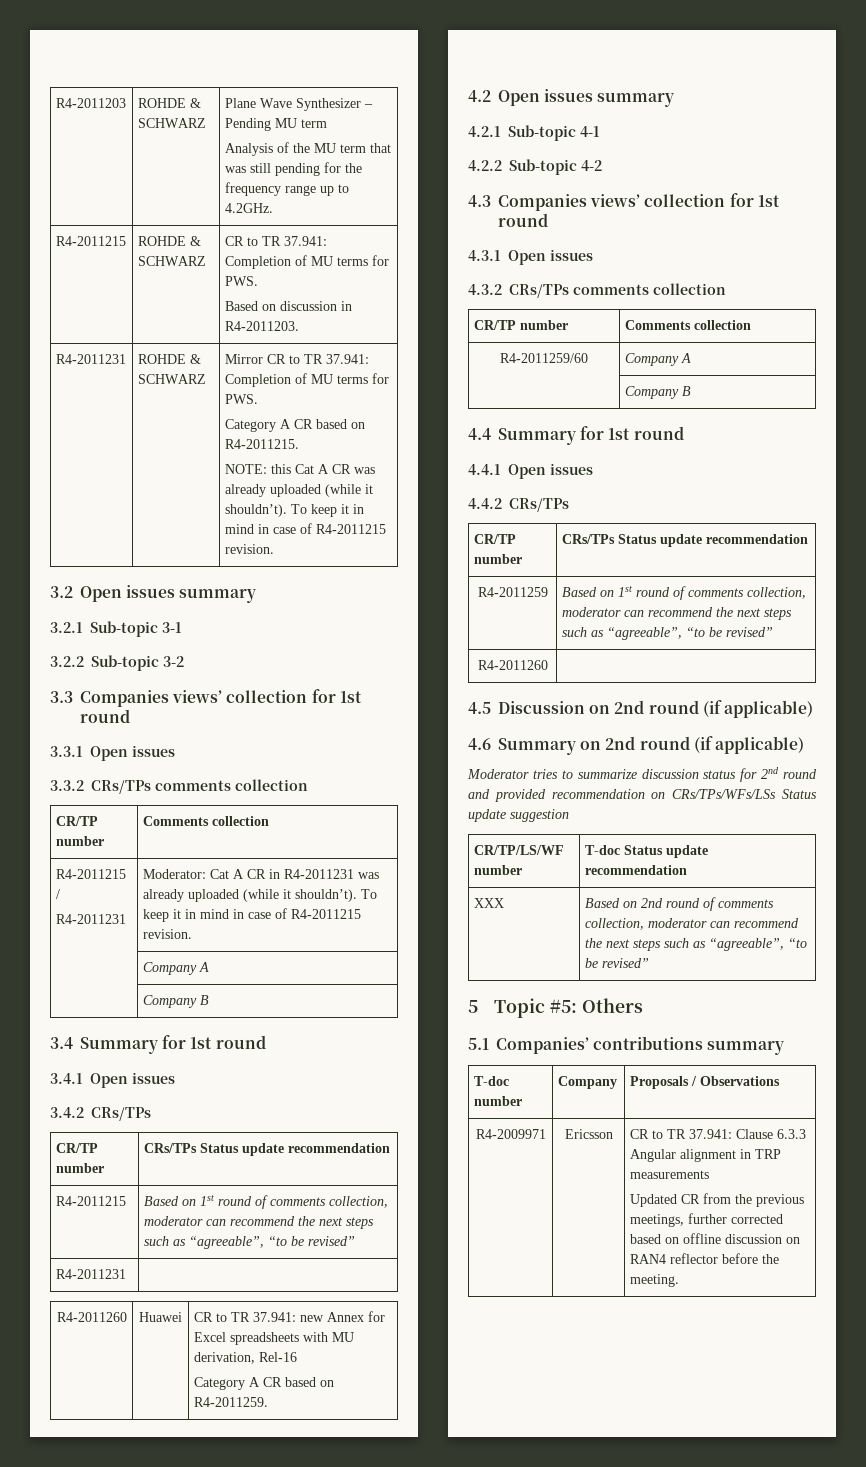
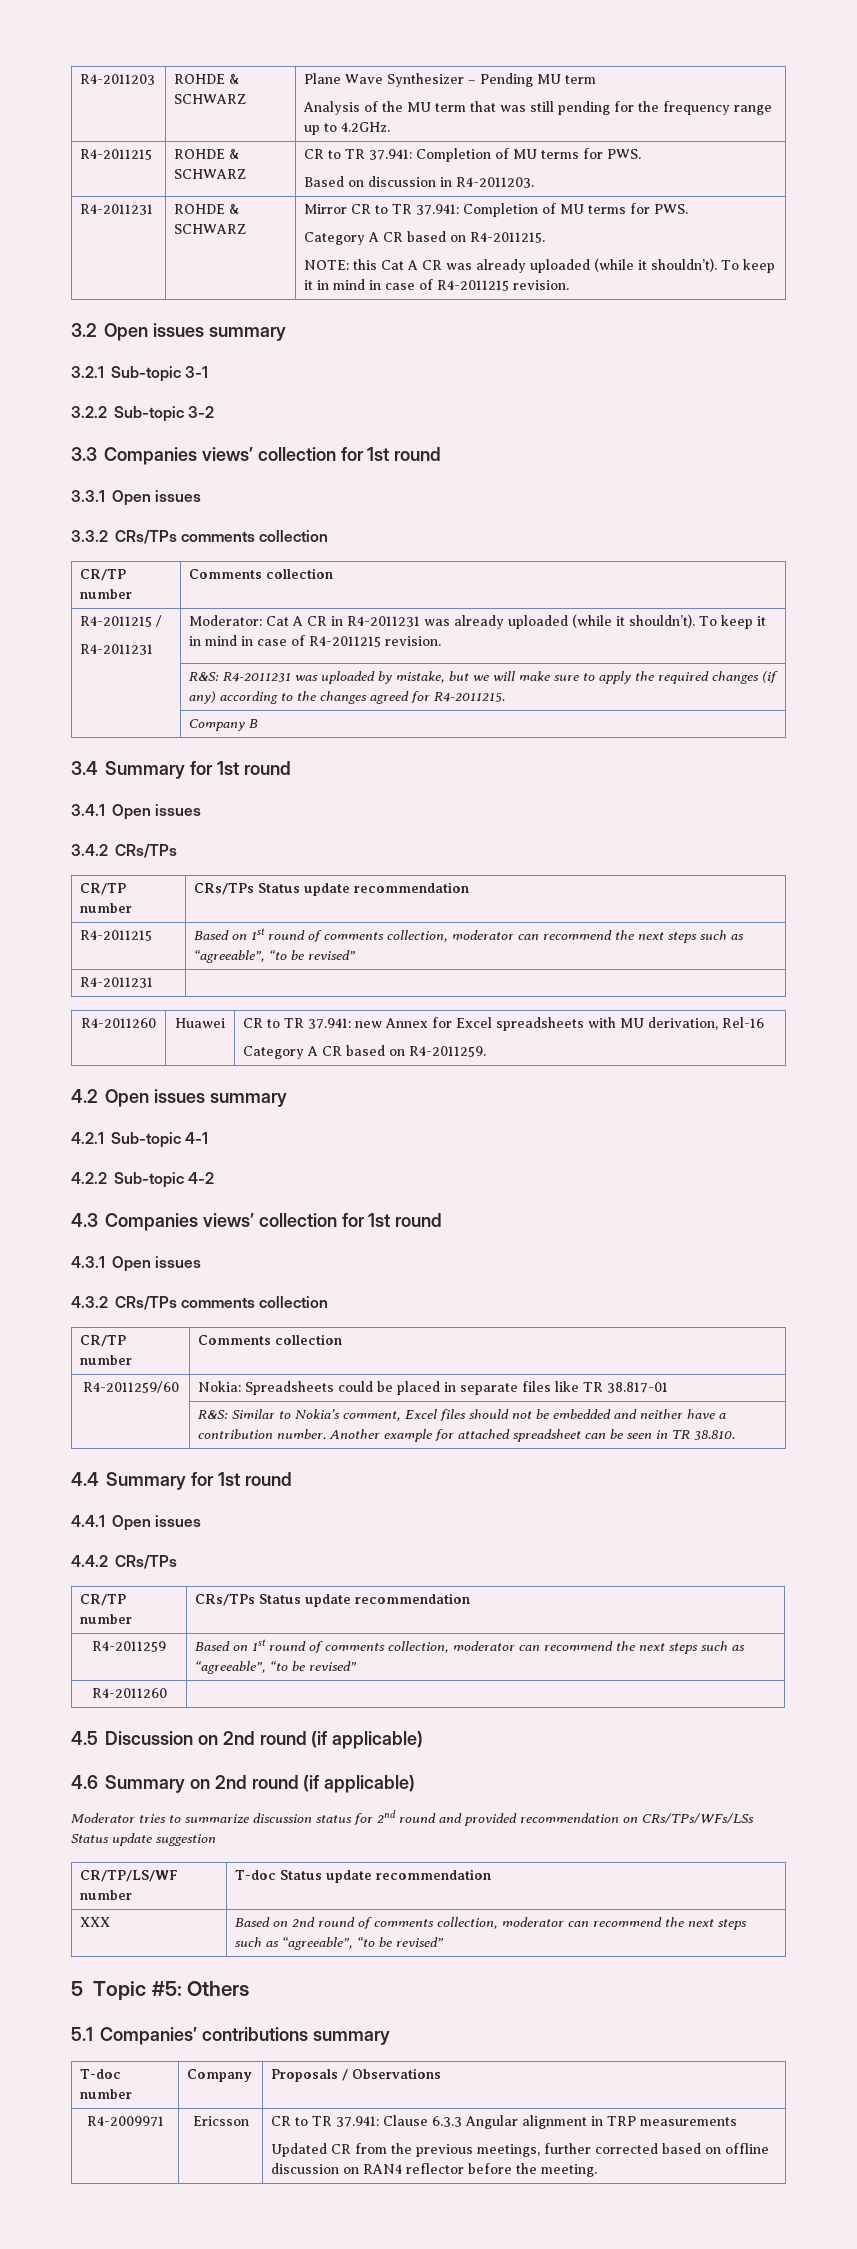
  R4-2011215 /
  R4-2011231 | Moderator: Cat A CR in R4-2011231 was already uploaded (while it shouldn’t). To keep it in mind in case of R4-2011215 revision.
- | Company A
+ | R&S: R4-2011231 was uploaded by mistake, but we will make sure to apply the required changes (if any) according to the changes agreed for R4-2011215.
- R4-2011259/60 | Company A
- | Company B
+ R4-2011259/60 | Nokia: Spreadsheets could be placed in separate files like TR 38.817-01
+ | R&S: Similar to Nokia’s comment, Excel files should not be embedded and neither have a contribution number. Another example for attached spreadsheet can be seen in TR 38.810.

